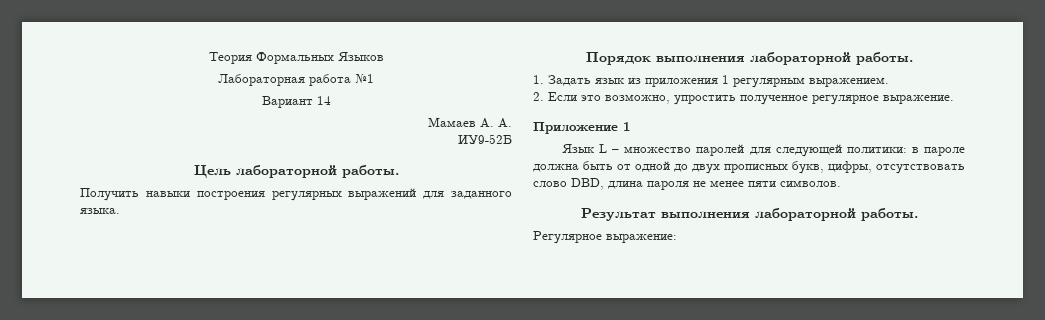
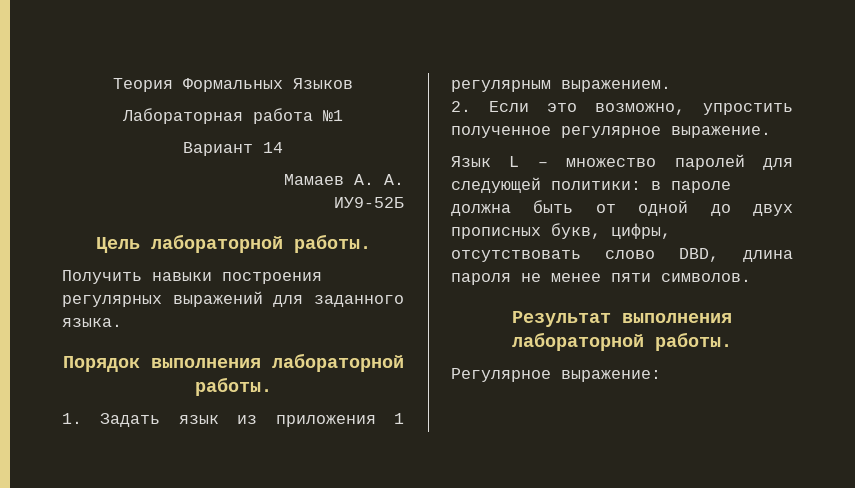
- Приложение 1

